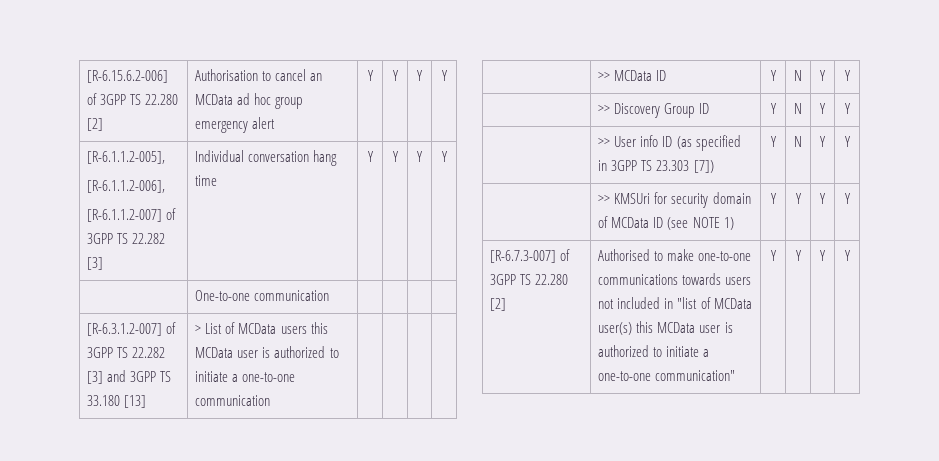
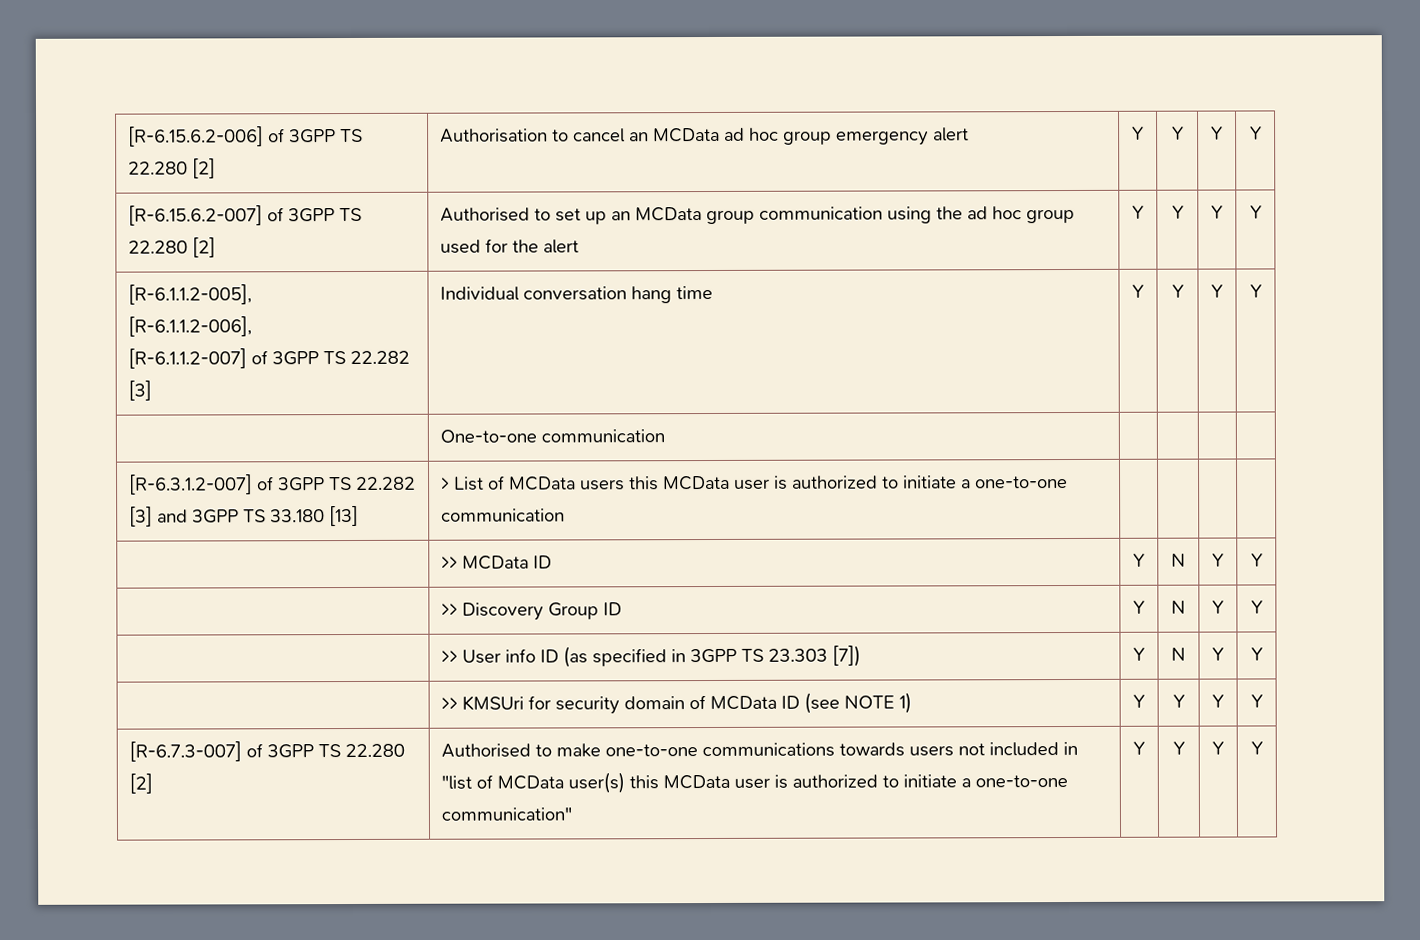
+ [R-6.15.6.2-007] of 3GPP TS 22.280 [2] | Authorised to set up an MCData group communication using the ad hoc group used for the alert | Y | Y | Y | Y

